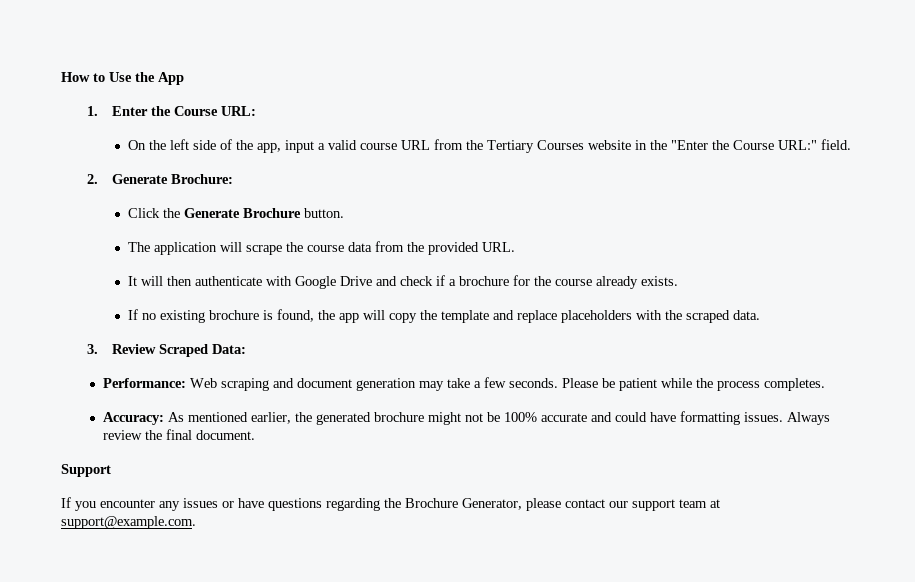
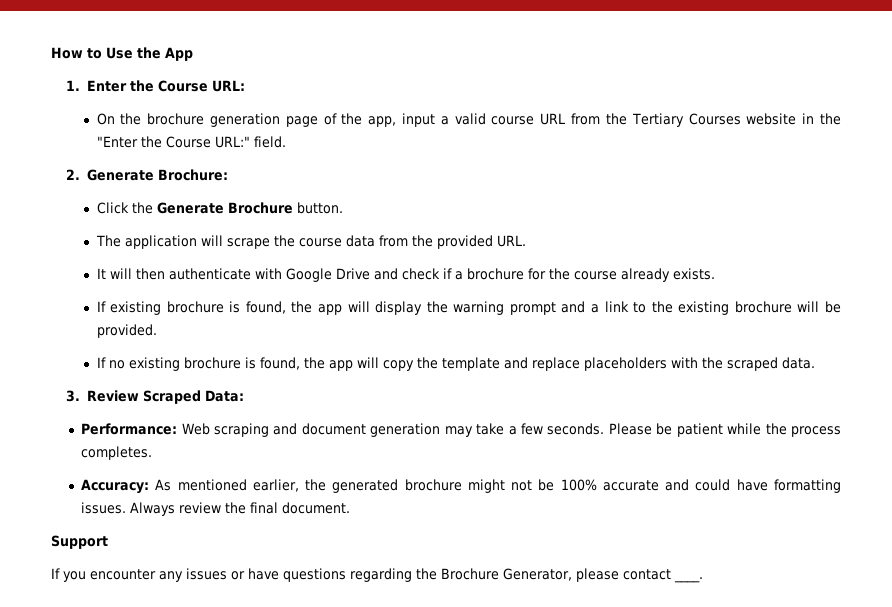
- On the left side of the app, input a valid course URL from the Tertiary Courses website in the "Enter the Course URL:" field.
+ On the brochure generation page of the app, input a valid course URL from the Tertiary Courses website in the "Enter the Course URL:" field.
+ If existing brochure is found, the app will display the warning prompt and a link to the existing brochure will be provided.
- If you encounter any issues or have questions regarding the Brochure Generator, please contact our support team at support@example.com.
+ If you encounter any issues or have questions regarding the Brochure Generator, please contact ____.

